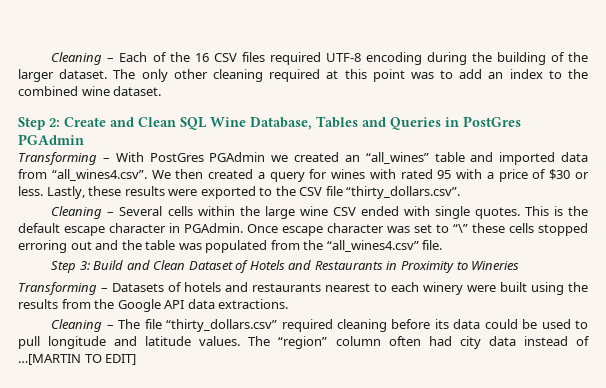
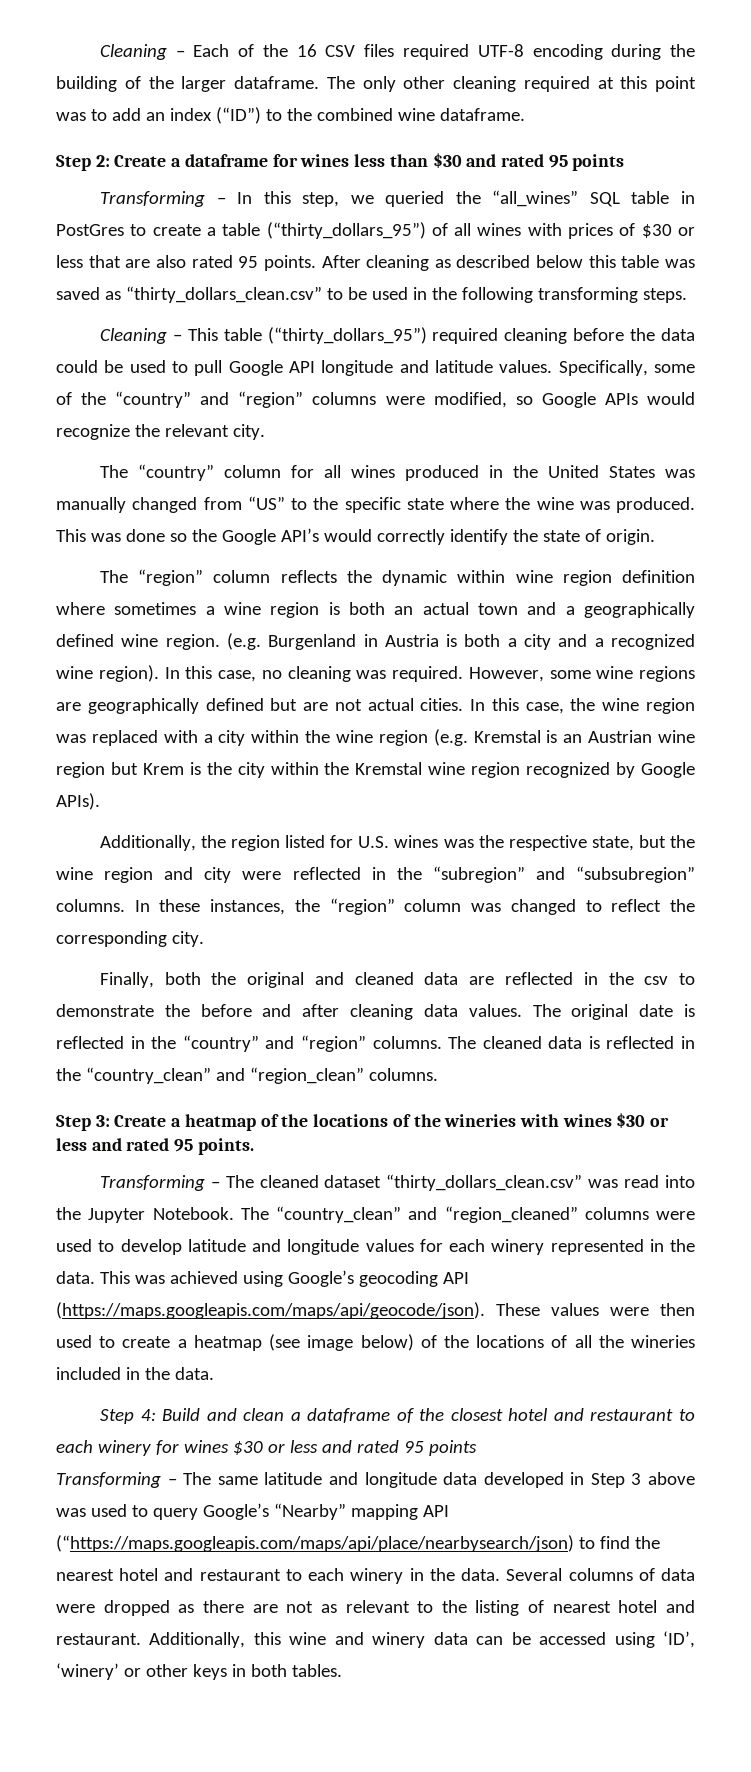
- Cleaning – Each of the 16 CSV files required UTF-8 encoding during the building of the larger dataset.
+ Cleaning – Each of the 16 CSV files required UTF-8 encoding during the building of the larger dataframe.
- The only other cleaning required at this point was to add an index to the combined wine dataset.
+ The only other cleaning required at this point was to add an index (“ID”) to the combined wine dataframe.
- Step 2: Create and Clean SQL Wine Database, Tables and Queries in PostGres PGAdmin
- Transforming – With PostGres PGAdmin we created an “all_wines” table and imported data from “all_wines4.csv”. We then created a query for wines with rated 95 with a price of $30 or less. Lastly, these results were exported to the CSV file “thirty_dollars.csv”.
- Cleaning – Several cells within the large wine CSV ended with single quotes. This is the default escape character in PGAdmin. Once escape character was set to “\” these cells stopped erroring out and the table was populated from the “all_wines4.csv” file.
- Step 3: Build and Clean Dataset of Hotels and Restaurants in Proximity to Wineries
- Transforming – Datasets of hotels and restaurants nearest to each winery were built using the results from the Google API data extractions.
- Cleaning – The file “thirty_dollars.csv” required cleaning before its data could be used to pull longitude and latitude values.
+ Step 2: Create a dataframe for wines less than $30 and rated 95 points
+ Transforming – In this step, we queried the “all_wines” SQL table in PostGres to create a table (“thirty_dollars_95”) of all wines with prices of $30 or less that are also rated 95 points. After cleaning as described below this table was saved as “thirty_dollars_clean.csv” to be used in the following transforming steps.
+ Cleaning – This table (“thirty_dollars_95”) required cleaning before the data could be used to pull Google API longitude and latitude values.
- The “region” column often had city data instead of …[MARTIN TO EDIT]
+ Specifically, some of the “country” and “region” columns were modified, so Google APIs would recognize the relevant city.
+ The “country” column for all wines produced in the United States was manually changed from “US” to the specific state where the wine was produced. This was done so the Google API’s would correctly identify the state of origin.
+ The “region” column reflects the dynamic within wine region definition where sometimes a wine region is both an actual town and a geographically defined wine region. (e.g. Burgenland in Austria is both a city and a recognized wine region). In this case, no cleaning was required. However, some wine regions are geographically defined but are not actual cities. In this case, the wine region was replaced with a city within the wine region (e.g. Kremstal is an Austrian wine region but Krem is the city within the Kremstal wine region recognized by Google APIs).
+ Additionally, the region listed for U.S. wines was the respective state, but the wine region and city were reflected in the “subregion” and “subsubregion” columns. In these instances, the “region” column was changed to reflect the corresponding city.
+ Finally, both the original and cleaned data are reflected in the csv to demonstrate the before and after cleaning data values. The original date is reflected in the “country” and “region” columns. The cleaned data is reflected in the “country_clean” and “region_clean” columns.
+ Step 3: Create a heatmap of the locations of the wineries with wines $30 or less and rated 95 points.
+ Transforming – The cleaned dataset “thirty_dollars_clean.csv” was read into the Jupyter Notebook. The “country_clean” and “region_cleaned” columns were used to develop latitude and longitude values for each winery represented in the data. This was achieved using Google’s geocoding API (https://maps.googleapis.com/maps/api/geocode/json). These values were then used to create a heatmap (see image below) of the locations of all the wineries included in the data.
+ Step 4: Build and clean a dataframe of the closest hotel and restaurant to each winery for wines $30 or less and rated 95 points
+ Transforming – The same latitude and longitude data developed in Step 3 above was used to query Google’s “Nearby” mapping API (“https://maps.googleapis.com/maps/api/place/nearbysearch/json) to find the nearest hotel and restaurant to each winery in the data. Several columns of data were dropped as there are not as relevant to the listing of nearest hotel and restaurant. Additionally, this wine and winery data can be accessed using ‘ID’, ‘winery’ or other keys in both tables.

